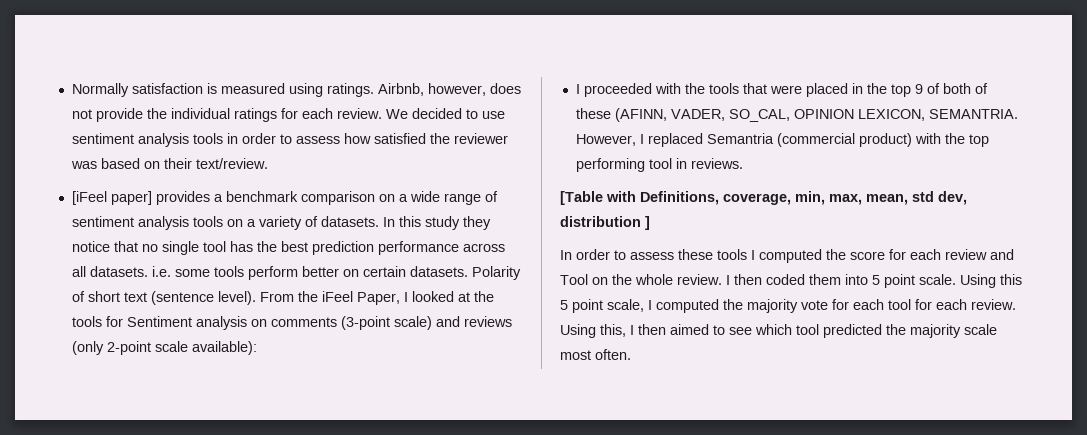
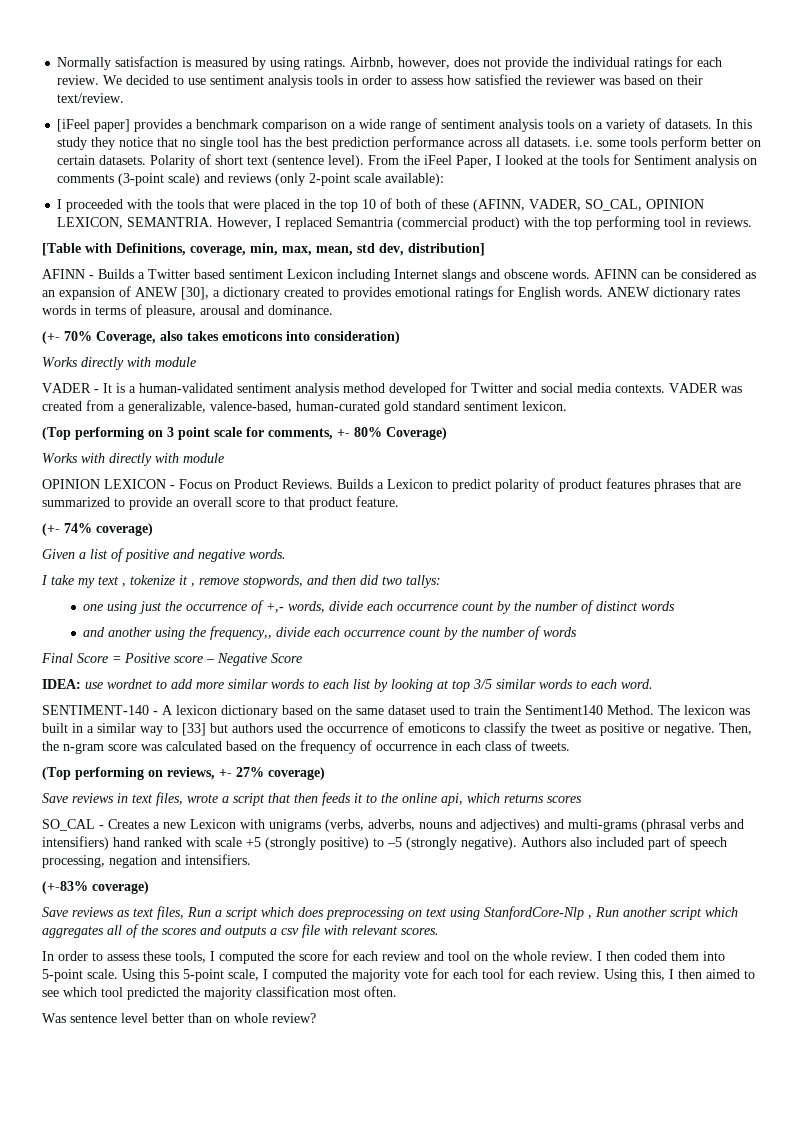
- Normally satisfaction is measured using ratings.
+ Normally satisfaction is measured by using ratings.
- I proceeded with the tools that were placed in the top 9 of both of these (AFINN, VADER, SO_CAL, OPINION LEXICON, SEMANTRIA.
+ I proceeded with the tools that were placed in the top 10 of both of these (AFINN, VADER, SO_CAL, OPINION LEXICON, SEMANTRIA.
- [Table with Definitions, coverage, min, max, mean, std dev, distribution ]
+ [Table with Definitions, coverage, min, max, mean, std dev, distribution]
+ AFINN - Builds a Twitter based sentiment Lexicon including Internet slangs and obscene words. AFINN can be considered as an expansion of ANEW [30], a dictionary created to provides emotional ratings for English words. ANEW dictionary rates words in terms of pleasure, arousal and dominance.
+ (+- 70% Coverage, also takes emoticons into consideration)
+ Works directly with module
+ VADER - It is a human-validated sentiment analysis method developed for Twitter and social media contexts. VADER was created from a generalizable, valence-based, human-curated gold standard sentiment lexicon.
+ (Top performing on 3 point scale for comments, +- 80% Coverage)
+ Works with directly with module
+ OPINION LEXICON - Focus on Product Reviews. Builds a Lexicon to predict polarity of product features phrases that are summarized to provide an overall score to that product feature.
+ (+- 74% coverage)
+ Given a list of positive and negative words.
+ I take my text , tokenize it , remove stopwords, and then did two tallys:
+ one using just the occurrence of +,- words, divide each occurrence count by the number of distinct words
+ and another using the frequency,, divide each occurrence count by the number of words
+ Final Score = Positive score – Negative Score
+ IDEA: use wordnet to add more similar words to each list by looking at top 3/5 similar words to each word.
+ SENTIMENT-140 - A lexicon dictionary based on the same dataset used to train the Sentiment140 Method. The lexicon was built in a similar way to [33] but authors used the occurrence of emoticons to classify the tweet as positive or negative. Then, the n-gram score was calculated based on the frequency of occurrence in each class of tweets.
+ (Top performing on reviews, +- 27% coverage)
+ Save reviews in text files, wrote a script that then feeds it to the online api, which returns scores
+ SO_CAL - Creates a new Lexicon with unigrams (verbs, adverbs, nouns and adjectives) and multi-grams (phrasal verbs and intensifiers) hand ranked with scale +5 (strongly positive) to –5 (strongly negative). Authors also included part of speech processing, negation and intensifiers.
+ (+-83% coverage)
+ Save reviews as text files, Run a script which does preprocessing on text using StanfordCore-Nlp , Run another script which aggregates all of the scores and outputs a csv file with relevant scores.
- In order to assess these tools I computed the score for each review and Tool on the whole review.
+ In order to assess these tools, I computed the score for each review and tool on the whole review.
- I then coded them into 5 point scale.
+ I then coded them into 5-point scale.
- Using this 5 point scale, I computed the majority vote for each tool for each review.
+ Using this 5-point scale, I computed the majority vote for each tool for each review.
- Using this, I then aimed to see which tool predicted the majority scale most often.
+ Using this, I then aimed to see which tool predicted the majority classification most often.
+ Was sentence level better than on whole review?

